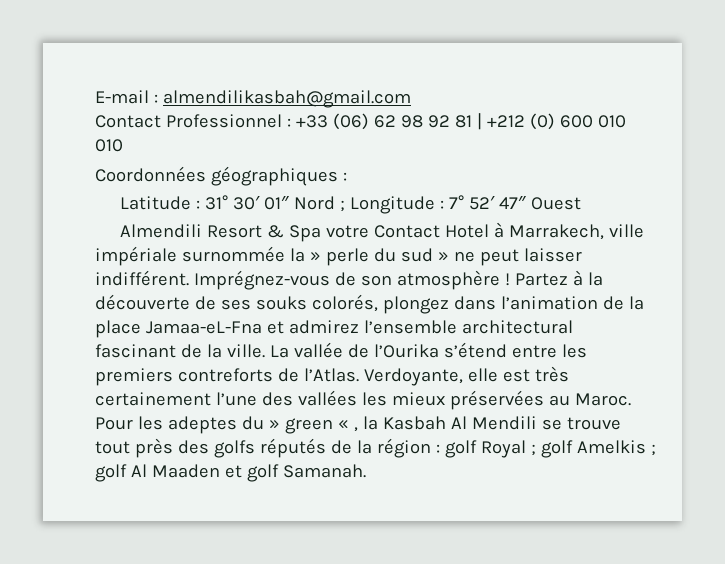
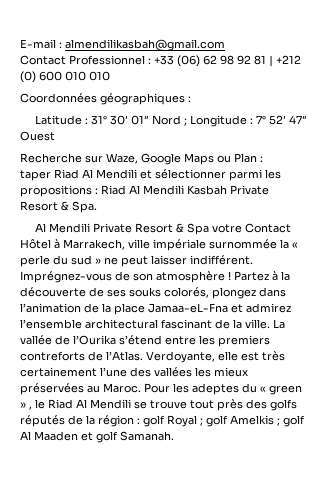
- Almendili Resort & Spa votre Contact Hotel à Marrakech, ville impériale surnommée la » perle du sud » ne peut laisser indifférent.
+ Recherche sur Waze, Google Maps ou Plan :
+ taper Riad Al Mendili et sélectionner parmi les propositions : Riad Al Mendili Kasbah Private Resort & Spa.
+ Al Mendili Private Resort & Spa votre Contact Hôtel à Marrakech, ville impériale surnommée la « perle du sud » ne peut laisser indifférent.
- Pour les adeptes du » green « , la Kasbah Al Mendili se trouve tout près des golfs réputés de la région : golf Royal ; golf Amelkis ; golf Al Maaden et golf Samanah.
+ Pour les adeptes du « green » , le Riad Al Mendili se trouve tout près des golfs réputés de la région : golf Royal ; golf Amelkis ; golf Al Maaden et golf Samanah.

